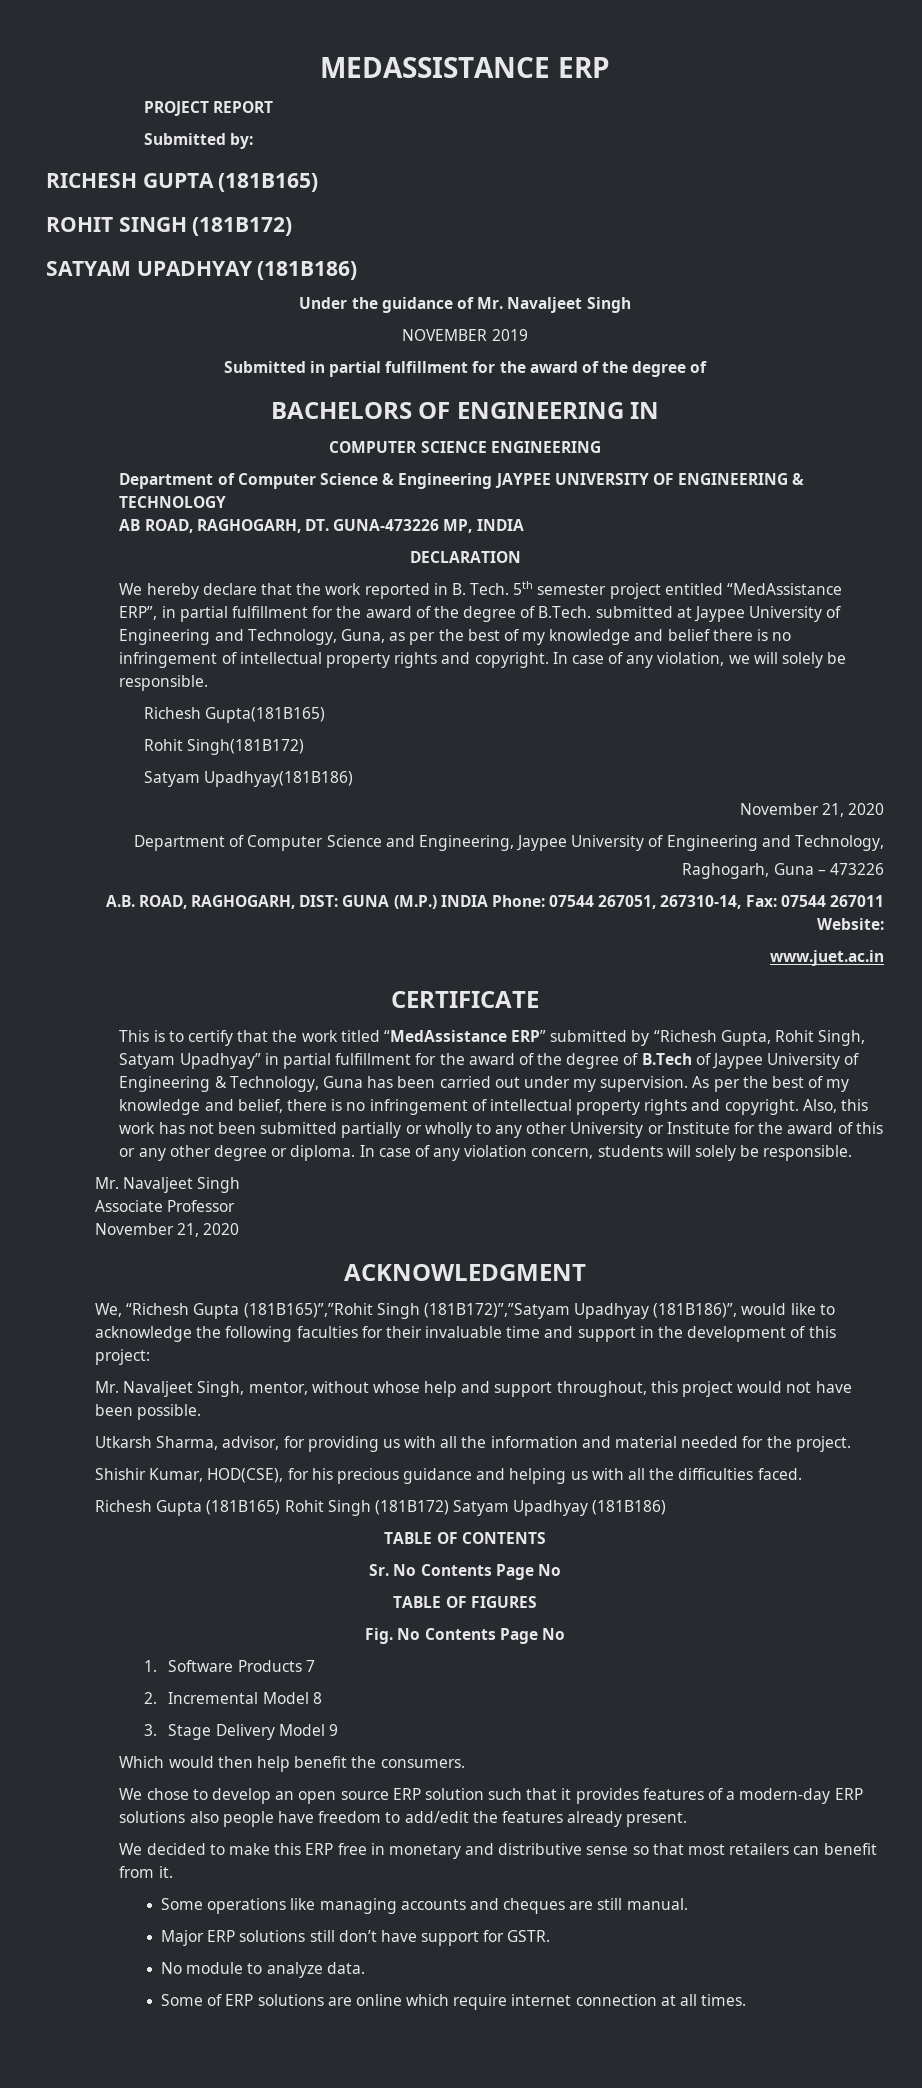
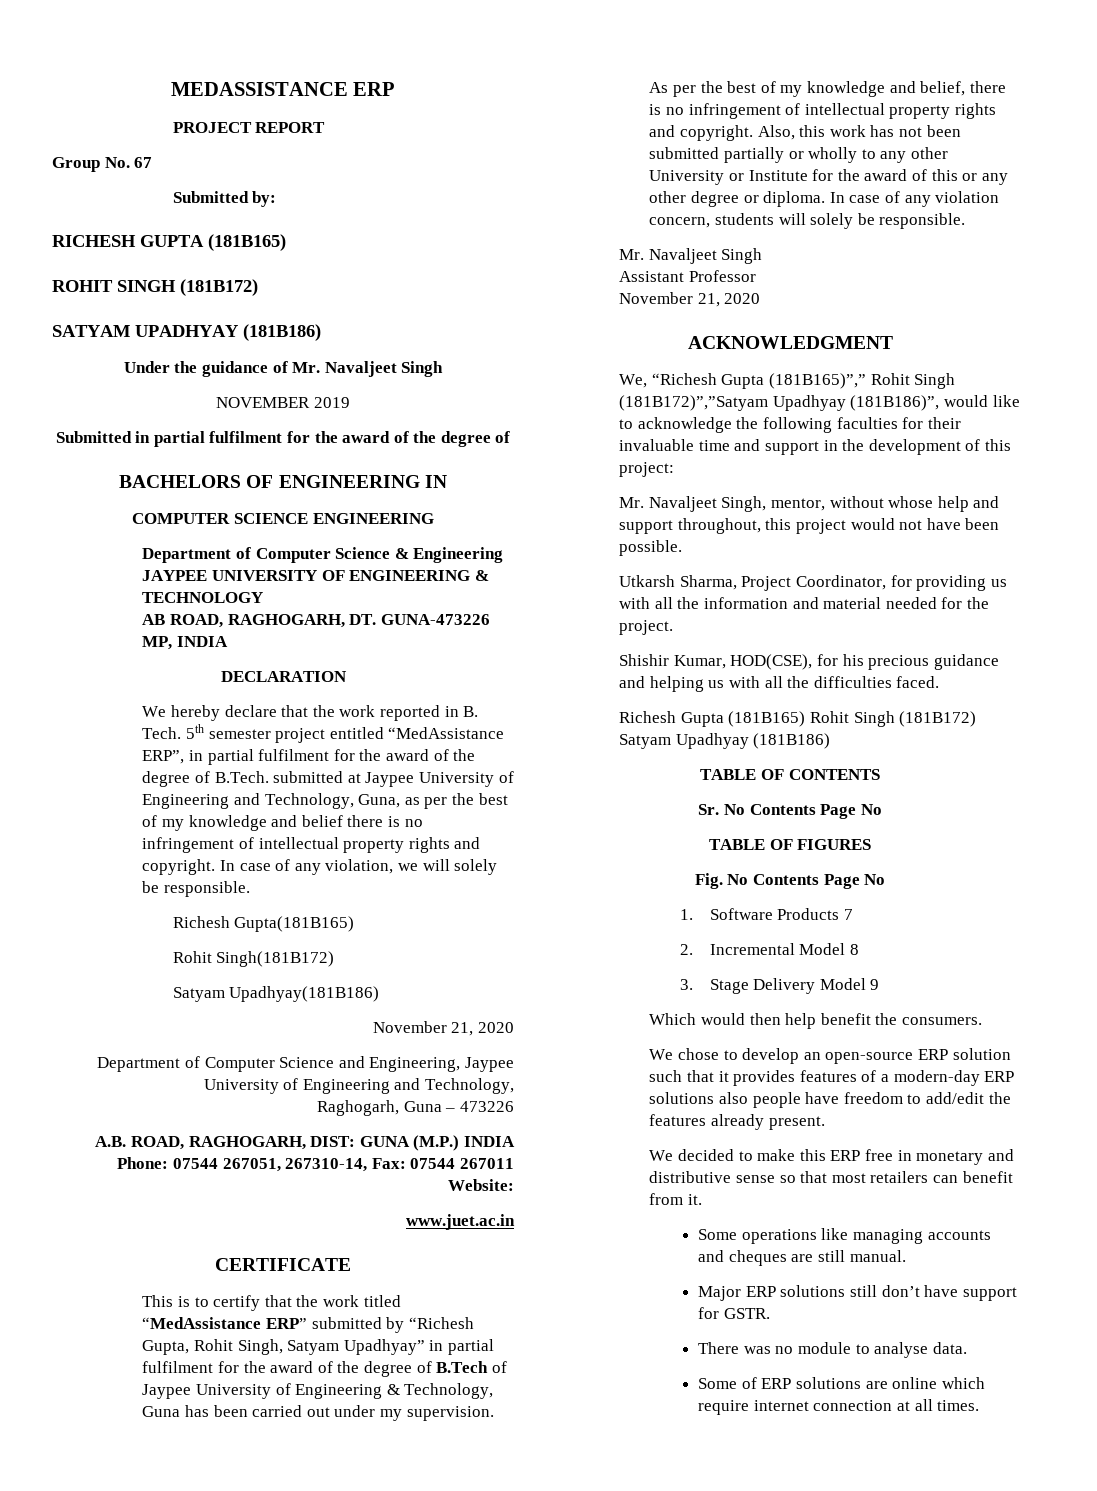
+ Group No. 67
- Submitted in partial fulfillment for the award of the degree of
+ Submitted in partial fulfilment for the award of the degree of
- 5th semester project entitled “MedAssistance ERP”, in partial fulfillment for the award of the degree of B.Tech. submitted at Jaypee University of Engineering and Technology, Guna, as per the best of my knowledge and belief there is no infringement of intellectual property rights and copyright.
+ 5th semester project entitled “MedAssistance ERP”, in partial fulfilment for the award of the degree of B.Tech. submitted at Jaypee University of Engineering and Technology, Guna, as per the best of my knowledge and belief there is no infringement of intellectual property rights and copyright.
- This is to certify that the work titled “MedAssistance ERP” submitted by “Richesh Gupta, Rohit Singh, Satyam Upadhyay” in partial fulfillment for the award of the degree of B.Tech of Jaypee University of Engineering & Technology, Guna has been carried out under my supervision.
+ This is to certify that the work titled “MedAssistance ERP” submitted by “Richesh Gupta, Rohit Singh, Satyam Upadhyay” in partial fulfilment for the award of the degree of B.Tech of Jaypee University of Engineering & Technology, Guna has been carried out under my supervision.
- Associate Professor
+ Assistant Professor
- We, “Richesh Gupta (181B165)”,”Rohit Singh (181B172)”,”Satyam Upadhyay (181B186)”, would like to acknowledge the following faculties for their invaluable time and support in the development of this project:
+ We, “Richesh Gupta (181B165)”,” Rohit Singh (181B172)”,”Satyam Upadhyay (181B186)”, would like to acknowledge the following faculties for their invaluable time and support in the development of this project:
- Utkarsh Sharma, advisor, for providing us with all the information and material needed for the project.
+ Utkarsh Sharma, Project Coordinator, for providing us with all the information and material needed for the project.
- We chose to develop an open source ERP solution such that it provides features of a modern-day ERP solutions also people have freedom to add/edit the features already present.
+ We chose to develop an open-source ERP solution such that it provides features of a modern-day ERP solutions also people have freedom to add/edit the features already present.
- No module to analyze data.
+ There was no module to analyse data.

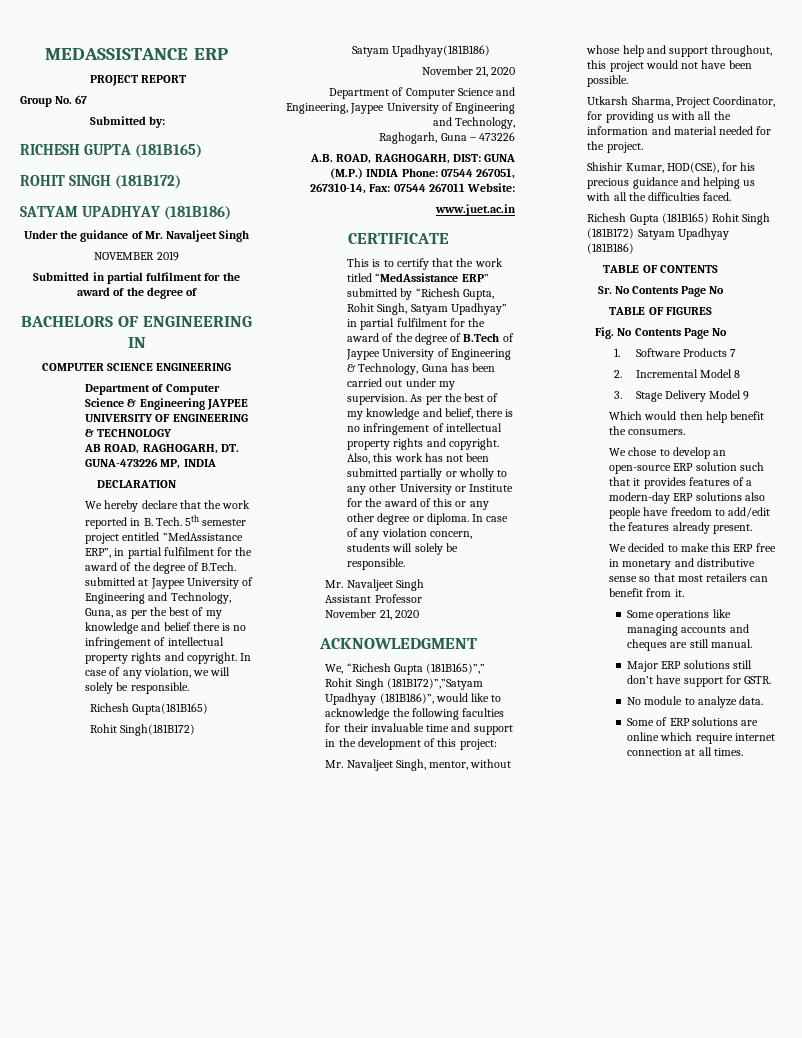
- There was no module to analyse data.
+ No module to analyze data.

